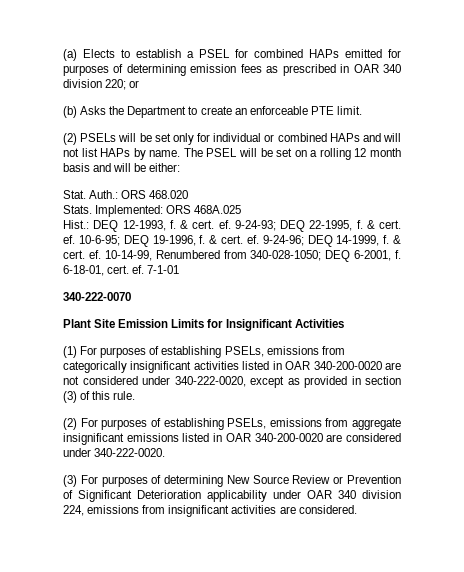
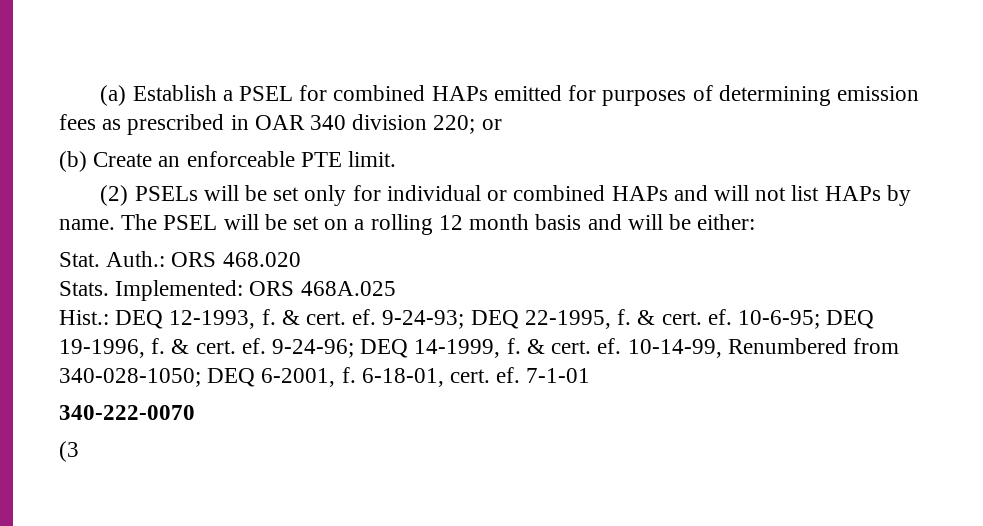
- (a) Elects to establish a PSEL for combined HAPs emitted for purposes of determining emission fees as prescribed in OAR 340 division 220; or
+ (a) Establish a PSEL for combined HAPs emitted for purposes of determining emission fees as prescribed in OAR 340 division 220; or
- (b) Asks the Department to create an enforceable PTE limit.
+ (b) Create an enforceable PTE limit.
- Plant Site Emission Limits for Insignificant Activities
- (1) For purposes of establishing PSELs, emissions from categorically insignificant activities listed in OAR 340-200-0020 are not considered under 340-222-0020, except as provided in section (3) of this rule.
- (2) For purposes of establishing PSELs, emissions from aggregate insignificant emissions listed in OAR 340-200-0020 are considered under 340-222-0020.
- (3) For purposes of determining New Source Review or Prevention of Significant Deterioration applicability under OAR 340 division 224, emissions from insignificant activities are considered.
+ (3

